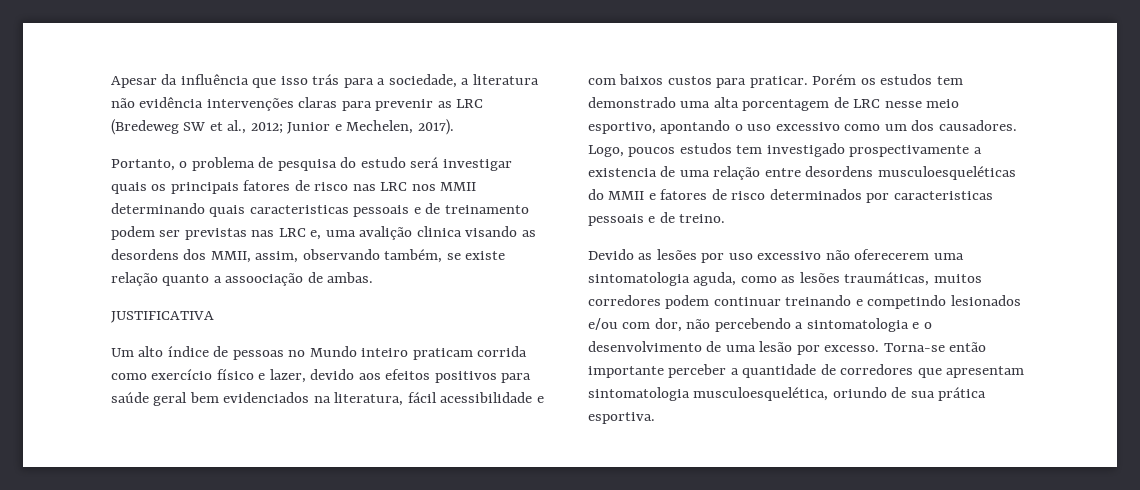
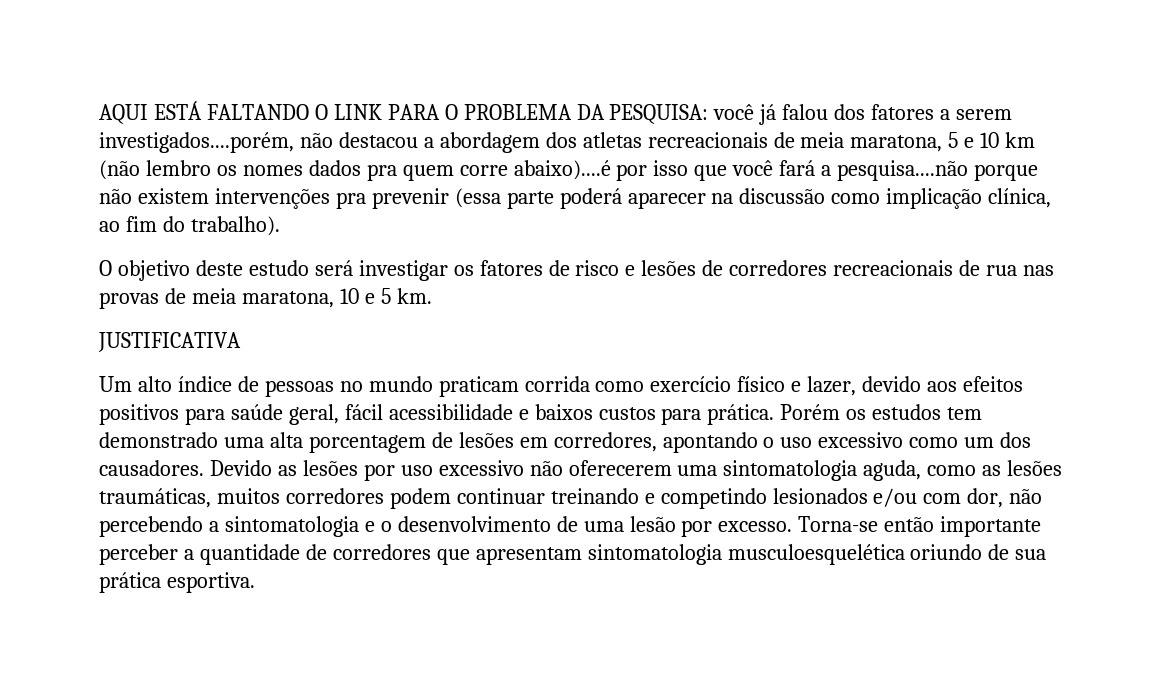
- Apesar da influência que isso trás para a sociedade, a literatura não evidência intervenções claras para prevenir as LRC (Bredeweg SW et al., 2012; Junior e Mechelen, 2017).
- Portanto, o problema de pesquisa do estudo será investigar quais os principais fatores de risco nas LRC nos MMII determinando quais caracteristicas pessoais e de treinamento podem ser previstas nas LRC e, uma avalição clinica visando as desordens dos MMII, assim, observando também, se existe relação quanto a assoociação de ambas.
+ AQUI ESTÁ FALTANDO O LINK PARA O PROBLEMA DA PESQUISA: você já falou dos fatores a serem investigados....porém, não destacou a abordagem dos atletas recreacionais de meia maratona, 5 e 10 km (não lembro os nomes dados pra quem corre abaixo)....é por isso que você fará a pesquisa....não porque não existem intervenções pra prevenir (essa parte poderá aparecer na discussão como implicação clínica, ao fim do trabalho).
+ O objetivo deste estudo será investigar os fatores de risco e lesões de corredores recreacionais de rua nas provas de meia maratona, 10 e 5 km.
- Um alto índice de pessoas no Mundo inteiro praticam corrida como exercício físico e lazer, devido aos efeitos positivos para saúde geral bem evidenciados na literatura, fácil acessibilidade e com baixos custos para praticar.
+ Um alto índice de pessoas no mundo praticam corrida como exercício físico e lazer, devido aos efeitos positivos para saúde geral, fácil acessibilidade e baixos custos para prática.
- Porém os estudos tem demonstrado uma alta porcentagem de LRC nesse meio esportivo, apontando o uso excessivo como um dos causadores. Logo, poucos estudos tem investigado prospectivamente a existencia de uma relação entre desordens musculoesqueléticas do MMII e fatores de risco determinados por caracteristicas pessoais e de treino.
- Devido as lesões por uso excessivo não oferecerem uma sintomatologia aguda, como as lesões traumáticas, muitos corredores podem continuar treinando e competindo lesionados e/ou com dor, não percebendo a sintomatologia e o desenvolvimento de uma lesão por excesso.
+ Porém os estudos tem demonstrado uma alta porcentagem de lesões em corredores, apontando o uso excessivo como um dos causadores. Devido as lesões por uso excessivo não oferecerem uma sintomatologia aguda, como as lesões traumáticas, muitos corredores podem continuar treinando e competindo lesionados e/ou com dor, não percebendo a sintomatologia e o desenvolvimento de uma lesão por excesso.
- Torna-se então importante perceber a quantidade de corredores que apresentam sintomatologia musculoesquelética, oriundo de sua prática esportiva.
+ Torna-se então importante perceber a quantidade de corredores que apresentam sintomatologia musculoesquelética oriundo de sua prática esportiva.

